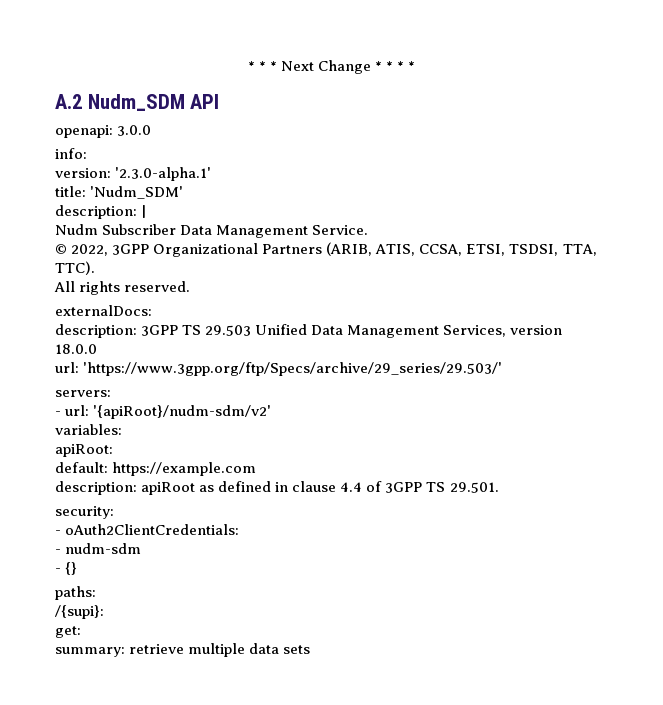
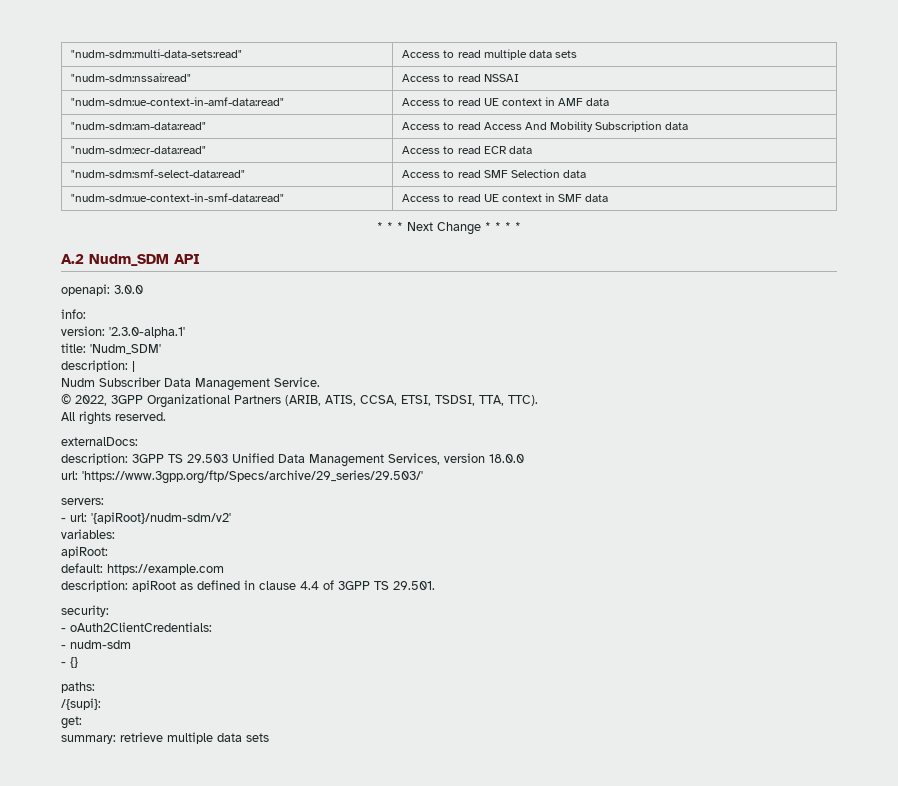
+ "nudm-sdm:multi-data-sets:read" | Access to read multiple data sets
+ "nudm-sdm:nssai:read" | Access to read NSSAI
+ "nudm-sdm:ue-context-in-amf-data:read" | Access to read UE context in AMF data
+ "nudm-sdm:am-data:read" | Access to read Access And Mobility Subscription data
+ "nudm-sdm:ecr-data:read" | Access to read ECR data
+ "nudm-sdm:smf-select-data:read" | Access to read SMF Selection data
+ "nudm-sdm:ue-context-in-smf-data:read" | Access to read UE context in SMF data

